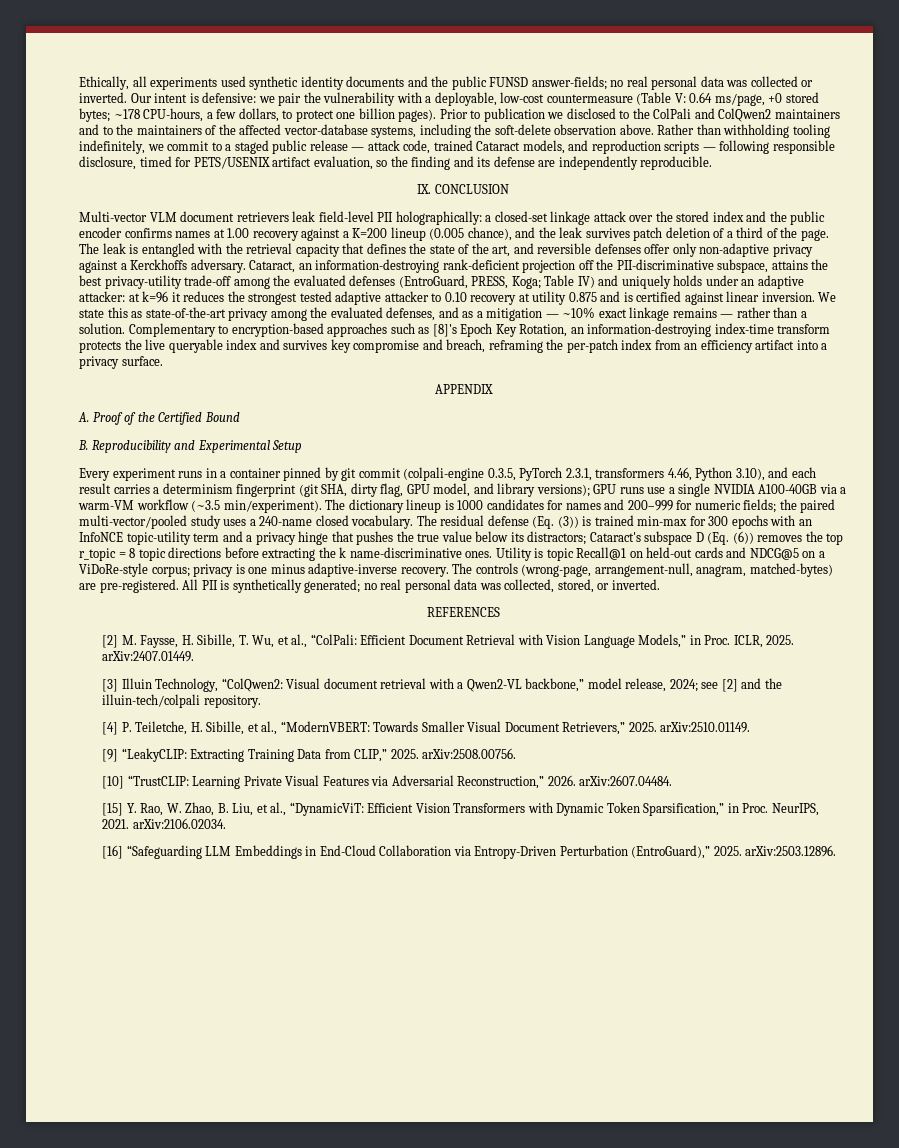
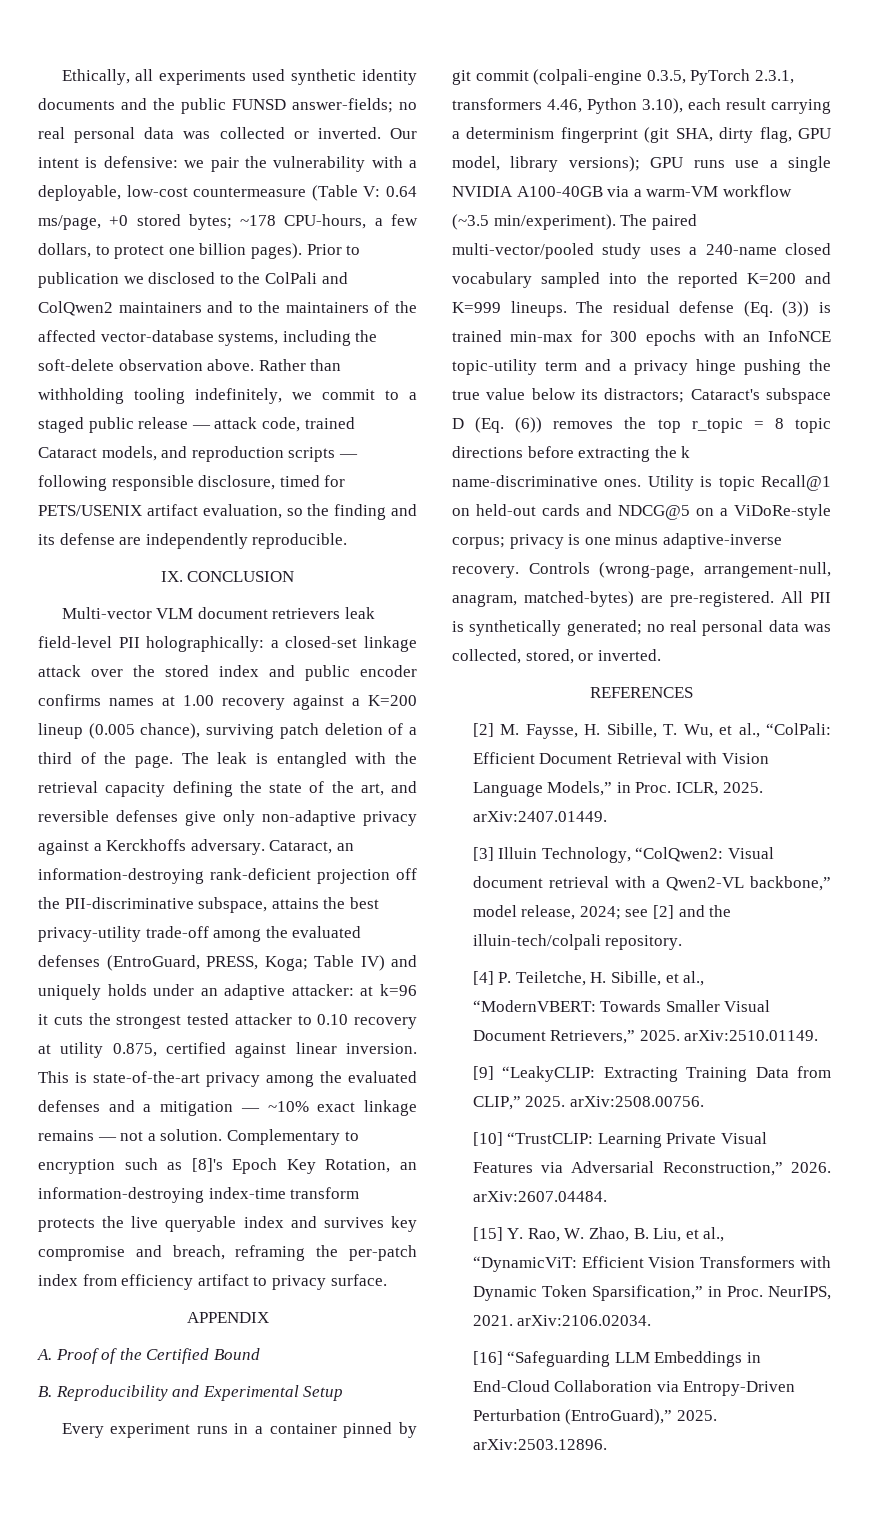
- Multi-vector VLM document retrievers leak field-level PII holographically: a closed-set linkage attack over the stored index and the public encoder confirms names at 1.00 recovery against a K=200 lineup (0.005 chance), and the leak survives patch deletion of a third of the page.
+ Multi-vector VLM document retrievers leak field-level PII holographically: a closed-set linkage attack over the stored index and public encoder confirms names at 1.00 recovery against a K=200 lineup (0.005 chance), surviving patch deletion of a third of the page.
- The leak is entangled with the retrieval capacity that defines the state of the art, and reversible defenses offer only non-adaptive privacy against a Kerckhoffs adversary.
+ The leak is entangled with the retrieval capacity defining the state of the art, and reversible defenses give only non-adaptive privacy against a Kerckhoffs adversary.
- Cataract, an information-destroying rank-deficient projection off the PII-discriminative subspace, attains the best privacy-utility trade-off among the evaluated defenses (EntroGuard, PRESS, Koga; Table IV) and uniquely holds under an adaptive attacker: at k=96 it reduces the strongest tested adaptive attacker to 0.10 recovery at utility 0.875 and is certified against linear inversion.
+ Cataract, an information-destroying rank-deficient projection off the PII-discriminative subspace, attains the best privacy-utility trade-off among the evaluated defenses (EntroGuard, PRESS, Koga; Table IV) and uniquely holds under an adaptive attacker: at k=96 it cuts the strongest tested attacker to 0.10 recovery at utility 0.875, certified against linear inversion.
- We state this as state-of-the-art privacy among the evaluated defenses, and as a mitigation — ~10% exact linkage remains — rather than a solution.
+ This is state-of-the-art privacy among the evaluated defenses and a mitigation — ~10% exact linkage remains — not a solution.
- Complementary to encryption-based approaches such as [8]'s Epoch Key Rotation, an information-destroying index-time transform protects the live queryable index and survives key compromise and breach, reframing the per-patch index from an efficiency artifact into a privacy surface.
+ Complementary to encryption such as [8]'s Epoch Key Rotation, an information-destroying index-time transform protects the live queryable index and survives key compromise and breach, reframing the per-patch index from efficiency artifact to privacy surface.
- Every experiment runs in a container pinned by git commit (colpali-engine 0.3.5, PyTorch 2.3.1, transformers 4.46, Python 3.10), and each result carries a determinism fingerprint (git SHA, dirty flag, GPU model, and library versions); GPU runs use a single NVIDIA A100-40GB via a warm-VM workflow (~3.5 min/experiment).
+ Every experiment runs in a container pinned by git commit (colpali-engine 0.3.5, PyTorch 2.3.1, transformers 4.46, Python 3.10), each result carrying a determinism fingerprint (git SHA, dirty flag, GPU model, library versions); GPU runs use a single NVIDIA A100-40GB via a warm-VM workflow (~3.5 min/experiment).
- The dictionary lineup is 1000 candidates for names and 200–999 for numeric fields; the paired multi-vector/pooled study uses a 240-name closed vocabulary.
+ The paired multi-vector/pooled study uses a 240-name closed vocabulary sampled into the reported K=200 and K=999 lineups.
- The residual defense (Eq. (3)) is trained min-max for 300 epochs with an InfoNCE topic-utility term and a privacy hinge that pushes the true value below its distractors; Cataract's subspace D (Eq. (6)) removes the top r_topic = 8 topic directions before extracting the k name-discriminative ones.
+ The residual defense (Eq. (3)) is trained min-max for 300 epochs with an InfoNCE topic-utility term and a privacy hinge pushing the true value below its distractors; Cataract's subspace D (Eq. (6)) removes the top r_topic = 8 topic directions before extracting the k name-discriminative ones.
- The controls (wrong-page, arrangement-null, anagram, matched-bytes) are pre-registered.
+ Controls (wrong-page, arrangement-null, anagram, matched-bytes) are pre-registered.

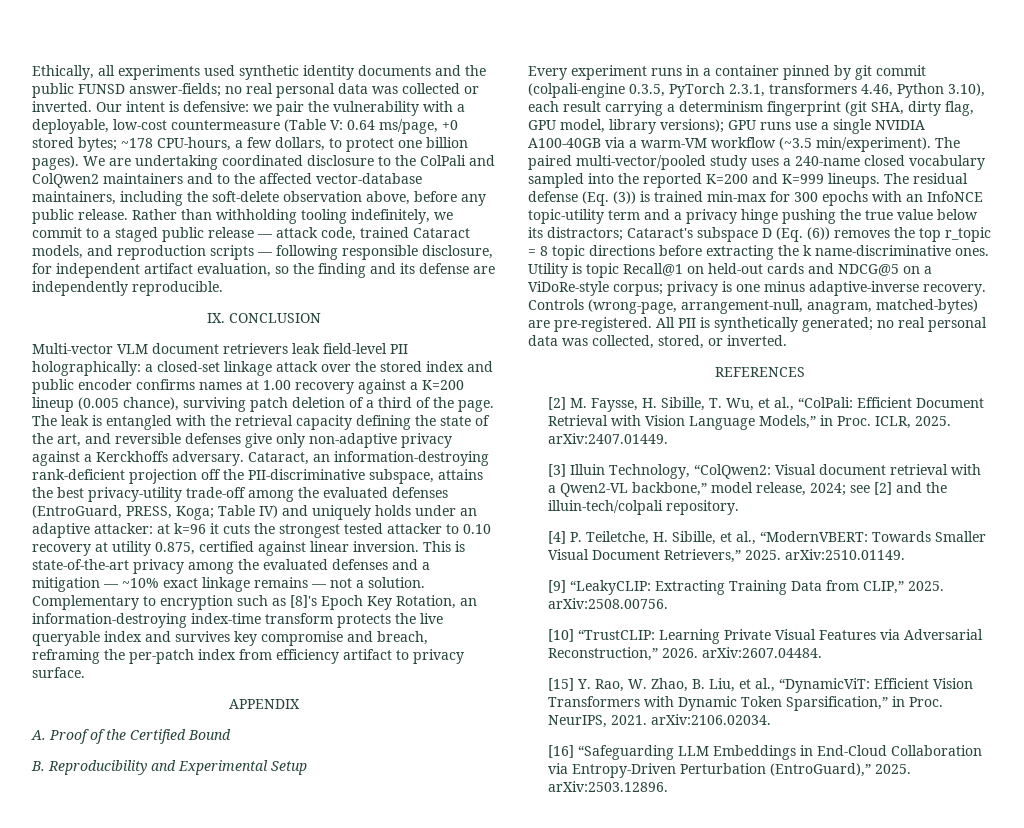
- Prior to publication we disclosed to the ColPali and ColQwen2 maintainers and to the maintainers of the affected vector-database systems, including the soft-delete observation above.
+ We are undertaking coordinated disclosure to the ColPali and ColQwen2 maintainers and to the affected vector-database maintainers, including the soft-delete observation above, before any public release.
- Rather than withholding tooling indefinitely, we commit to a staged public release — attack code, trained Cataract models, and reproduction scripts — following responsible disclosure, timed for PETS/USENIX artifact evaluation, so the finding and its defense are independently reproducible.
+ Rather than withholding tooling indefinitely, we commit to a staged public release — attack code, trained Cataract models, and reproduction scripts — following responsible disclosure, for independent artifact evaluation, so the finding and its defense are independently reproducible.

